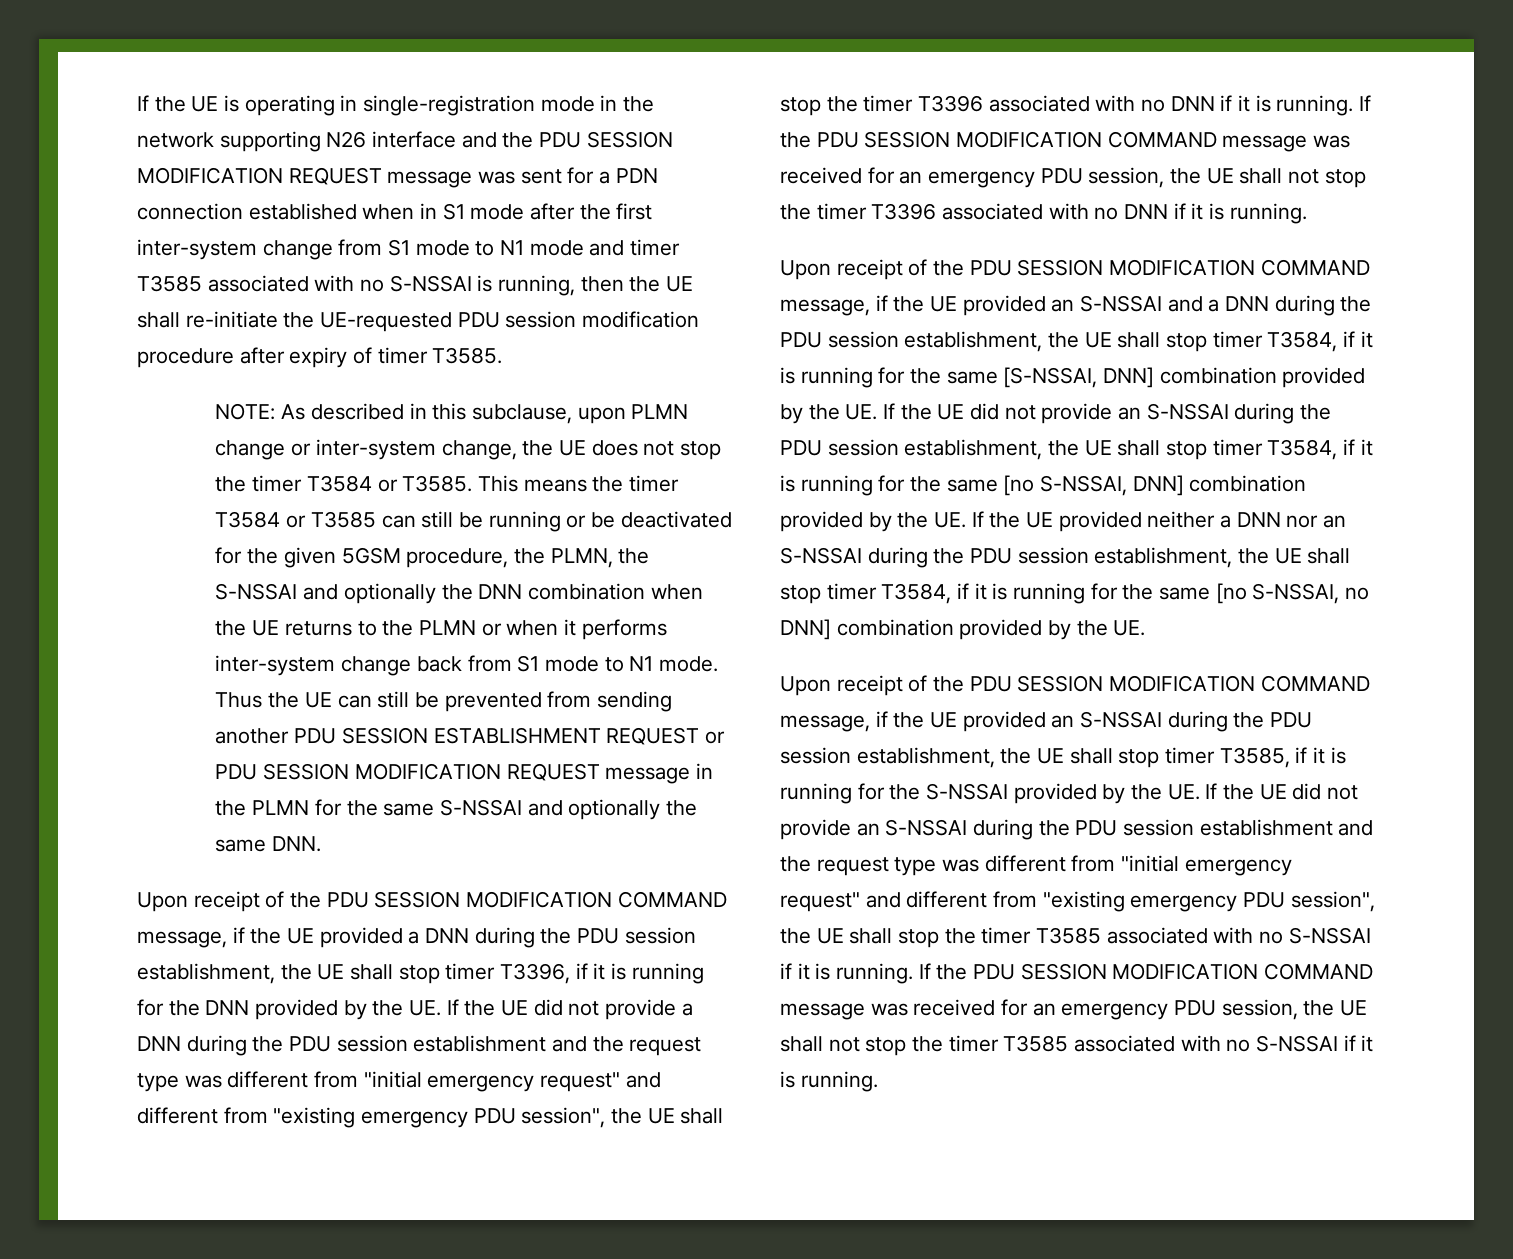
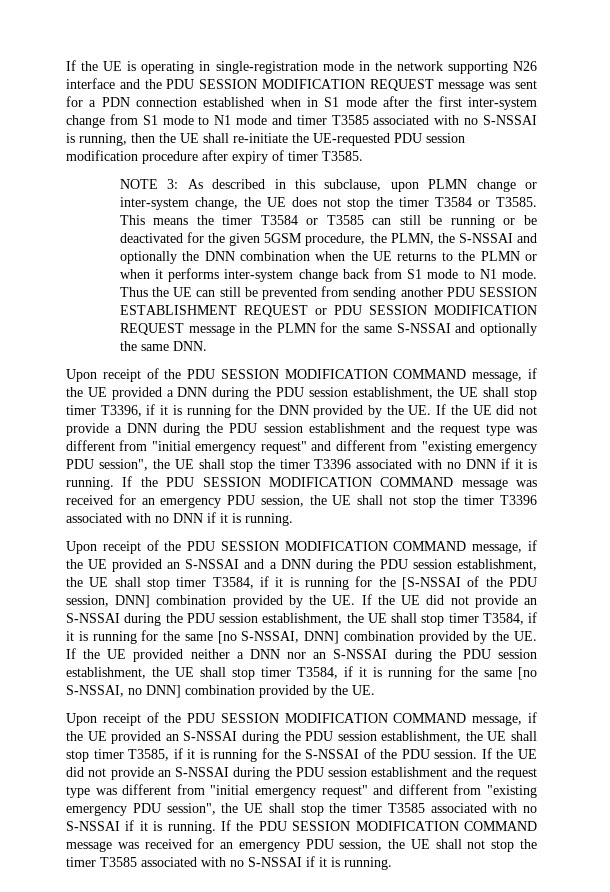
- NOTE: As described in this subclause, upon PLMN change or inter-system change, the UE does not stop the timer T3584 or T3585.
+ NOTE 3: As described in this subclause, upon PLMN change or inter-system change, the UE does not stop the timer T3584 or T3585.
- Upon receipt of the PDU SESSION MODIFICATION COMMAND message, if the UE provided an S-NSSAI and a DNN during the PDU session establishment, the UE shall stop timer T3584, if it is running for the same [S-NSSAI, DNN] combination provided by the UE. If the UE did not provide an S-NSSAI during the PDU session establishment, the UE shall stop timer T3584, if it is running for the same [no S-NSSAI, DNN] combination provided by the UE. If the UE provided neither a DNN nor an S-NSSAI during the PDU session establishment, the UE shall stop timer T3584, if it is running for the same [no S-NSSAI, no DNN] combination provided by the UE.
+ Upon receipt of the PDU SESSION MODIFICATION COMMAND message, if the UE provided an S-NSSAI and a DNN during the PDU session establishment, the UE shall stop timer T3584, if it is running for the [S-NSSAI of the PDU session, DNN] combination provided by the UE. If the UE did not provide an S-NSSAI during the PDU session establishment, the UE shall stop timer T3584, if it is running for the same [no S-NSSAI, DNN] combination provided by the UE. If the UE provided neither a DNN nor an S-NSSAI during the PDU session establishment, the UE shall stop timer T3584, if it is running for the same [no S-NSSAI, no DNN] combination provided by the UE.
- Upon receipt of the PDU SESSION MODIFICATION COMMAND message, if the UE provided an S-NSSAI during the PDU session establishment, the UE shall stop timer T3585, if it is running for the S-NSSAI provided by the UE. If the UE did not provide an S-NSSAI during the PDU session establishment and the request type was different from "initial emergency request" and different from "existing emergency PDU session", the UE shall stop the timer T3585 associated with no S-NSSAI if it is running.
+ Upon receipt of the PDU SESSION MODIFICATION COMMAND message, if the UE provided an S-NSSAI during the PDU session establishment, the UE shall stop timer T3585, if it is running for the S-NSSAI of the PDU session. If the UE did not provide an S-NSSAI during the PDU session establishment and the request type was different from "initial emergency request" and different from "existing emergency PDU session", the UE shall stop the timer T3585 associated with no S-NSSAI if it is running.

